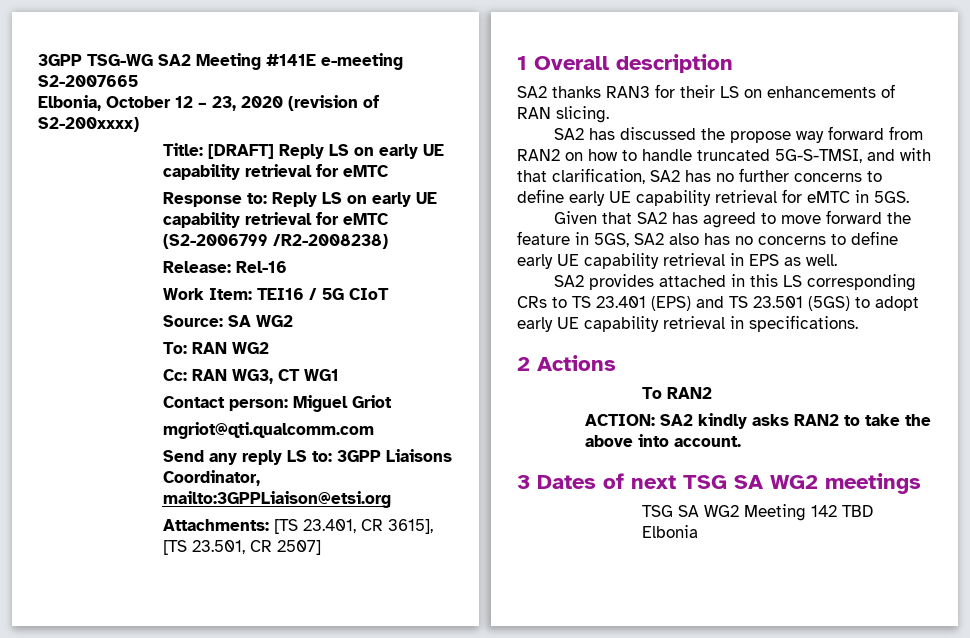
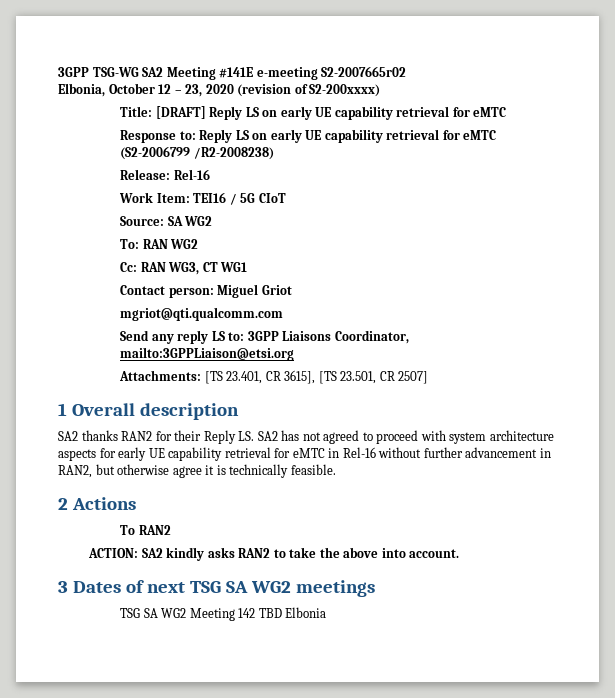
- 3GPP TSG-WG SA2 Meeting #141E e-meeting S2-2007665
+ 3GPP TSG-WG SA2 Meeting #141E e-meeting S2-2007665r02
- SA2 thanks RAN3 for their LS on enhancements of RAN slicing.
- SA2 has discussed the propose way forward from RAN2 on how to handle truncated 5G-S-TMSI, and with that clarification, SA2 has no further concerns to define early UE capability retrieval for eMTC in 5GS.
- Given that SA2 has agreed to move forward the feature in 5GS, SA2 also has no concerns to define early UE capability retrieval in EPS as well.
- SA2 provides attached in this LS corresponding CRs to TS 23.401 (EPS) and TS 23.501 (5GS) to adopt early UE capability retrieval in specifications.
+ SA2 thanks RAN2 for their Reply LS. SA2 has not agreed to proceed with system architecture aspects for early UE capability retrieval for eMTC in Rel-16 without further advancement in RAN2, but otherwise agree it is technically feasible.

